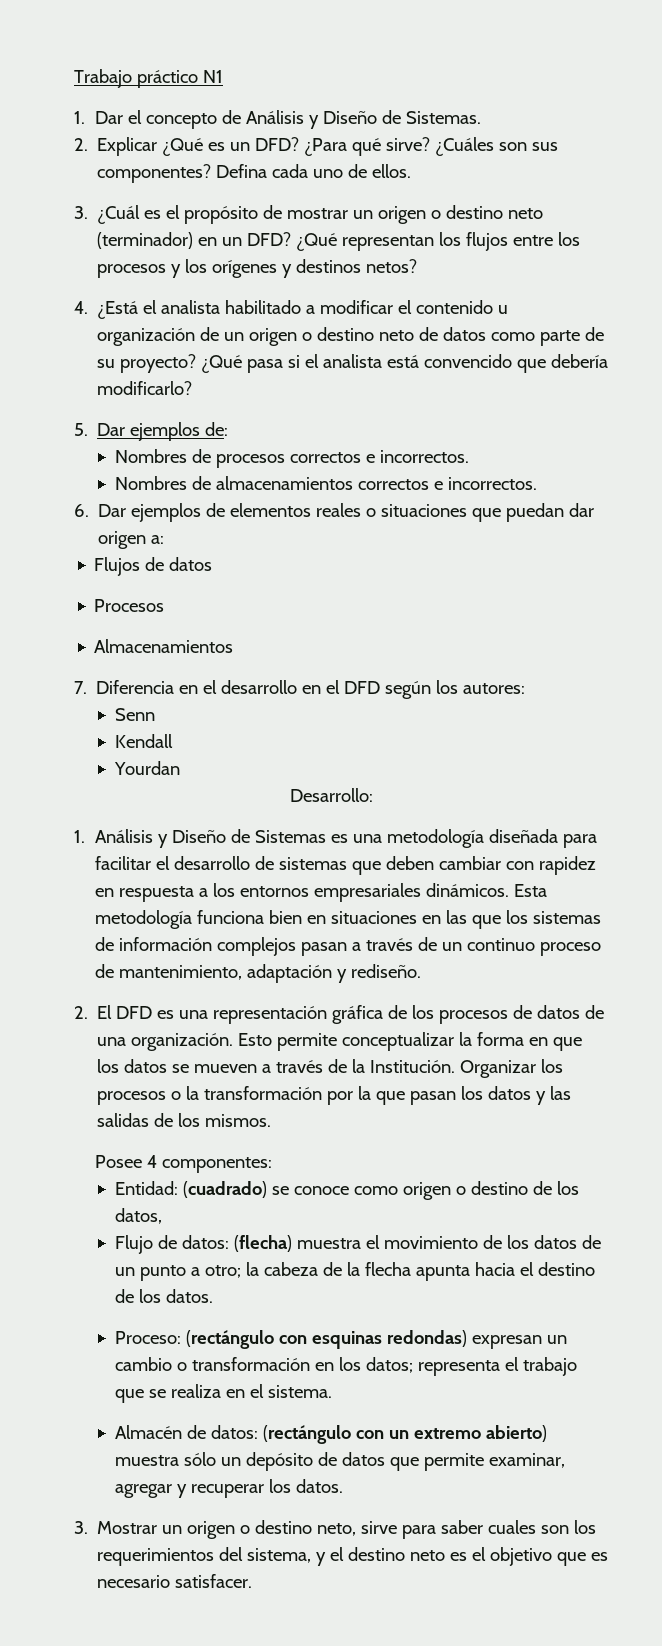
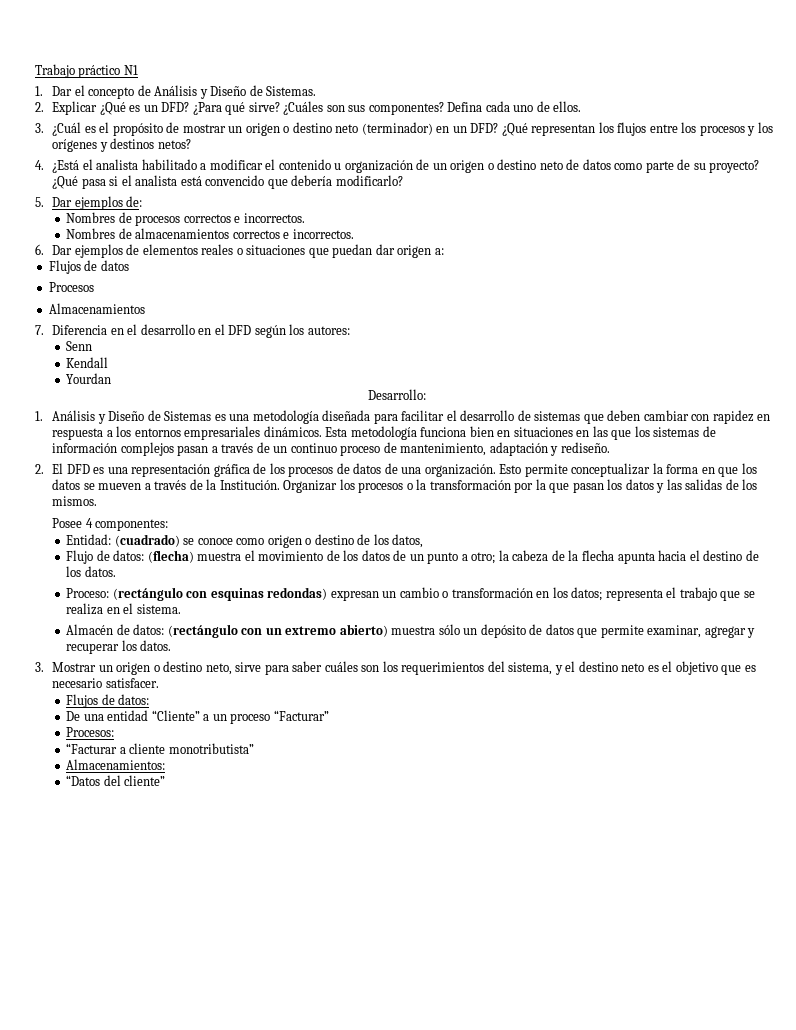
- 3. Mostrar un origen o destino neto, sirve para saber cuales son los requerimientos del sistema, y el destino neto es el objetivo que es necesario satisfacer.
+ 3. Mostrar un origen o destino neto, sirve para saber cuáles son los requerimientos del sistema, y el destino neto es el objetivo que es necesario satisfacer.
+ Flujos de datos:
+ De una entidad “Cliente” a un proceso “Facturar”
+ Procesos:
+ “Facturar a cliente monotributista”
+ Almacenamientos:
+ “Datos del cliente”

